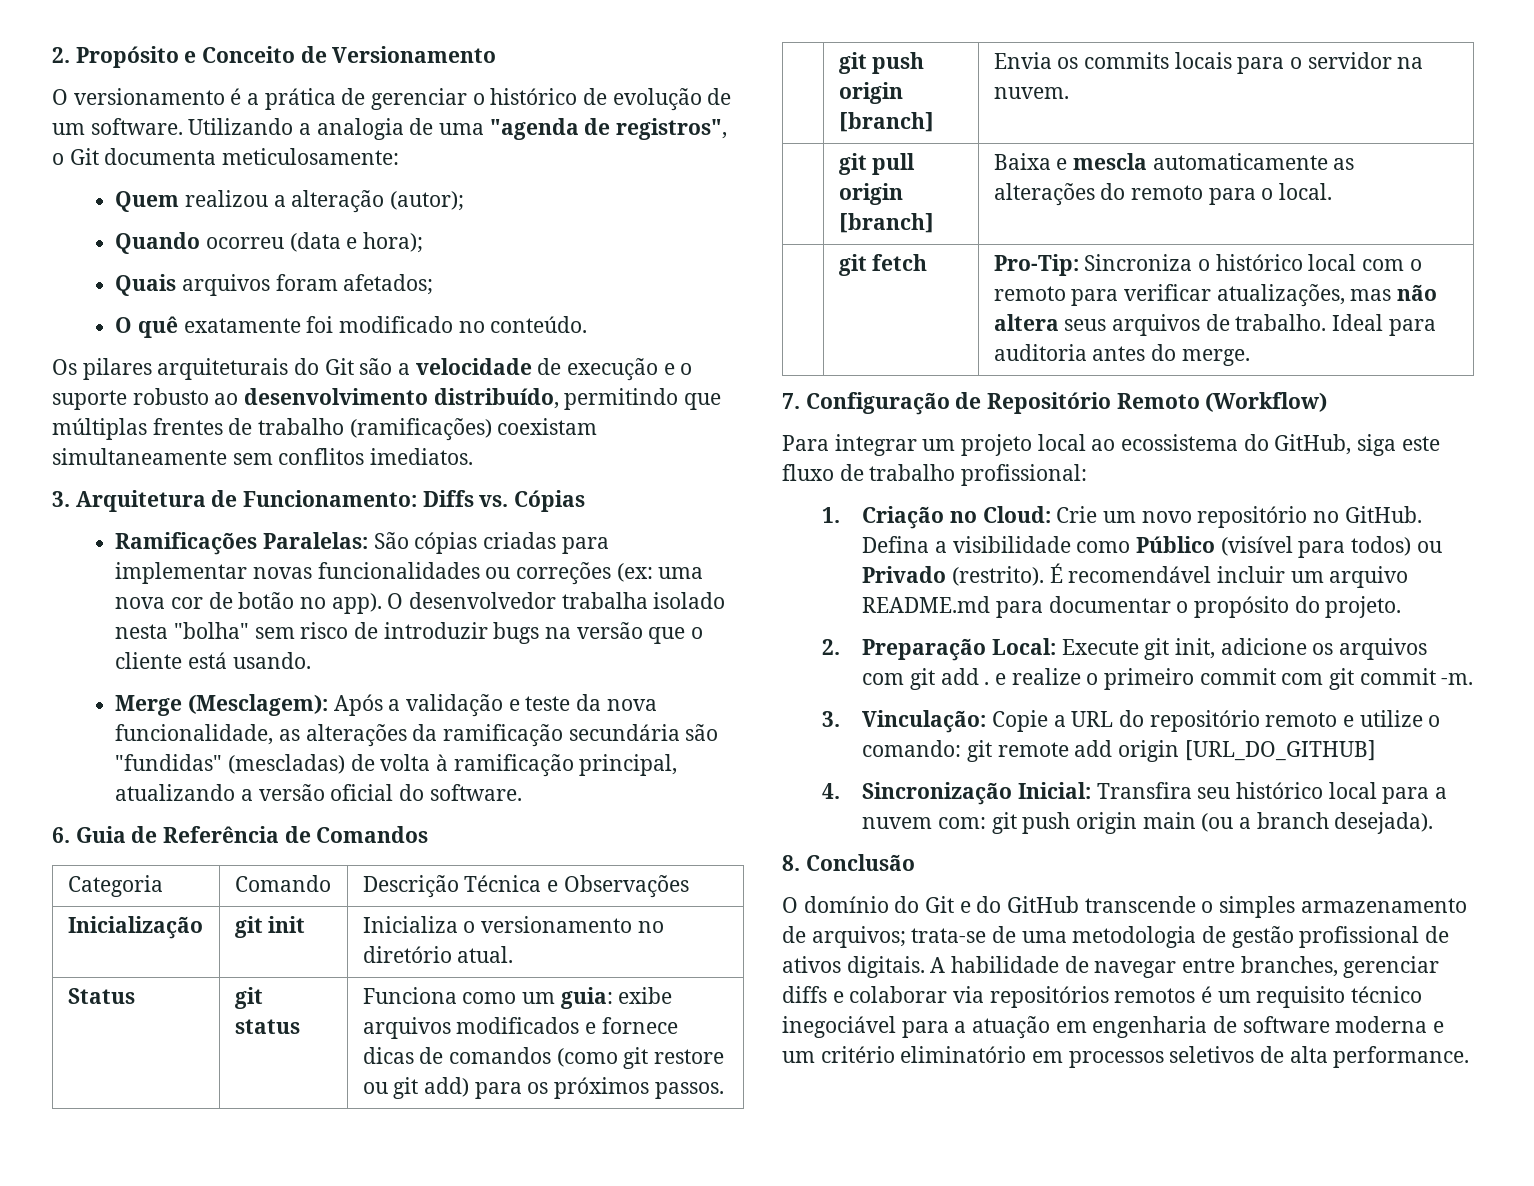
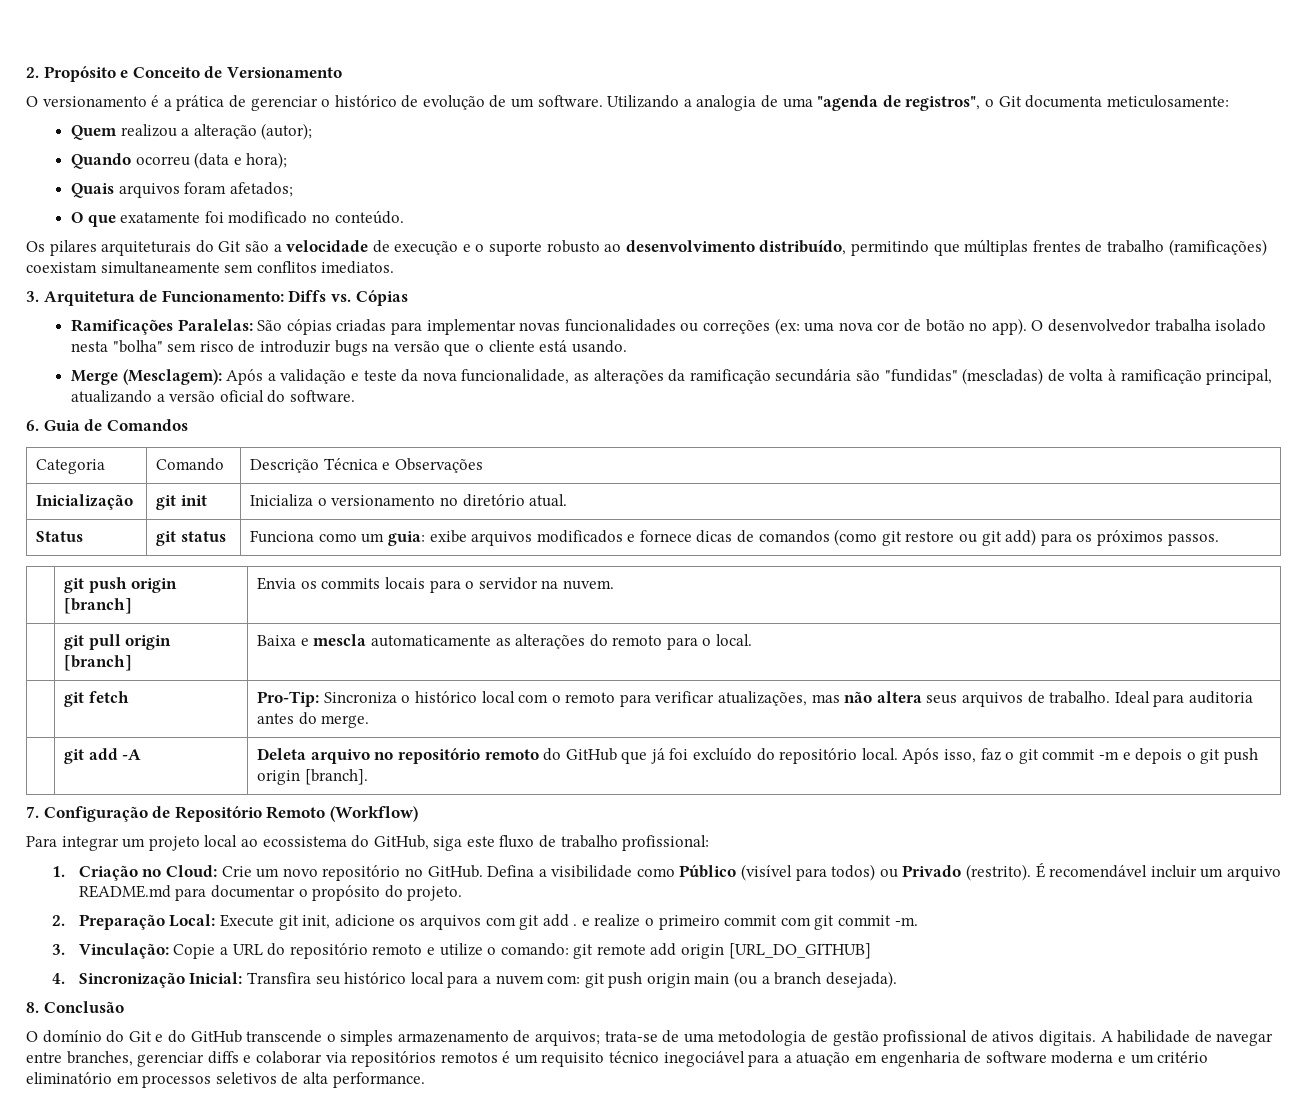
- O quê exatamente foi modificado no conteúdo.
+ O que exatamente foi modificado no conteúdo.
- 6. Guia de Referência de Comandos
+ 6. Guia de Comandos
+ | git add -A | Deleta arquivo no repositório remoto do GitHub que já foi excluído do repositório local. Após isso, faz o git commit -m e depois o git push origin [branch].

